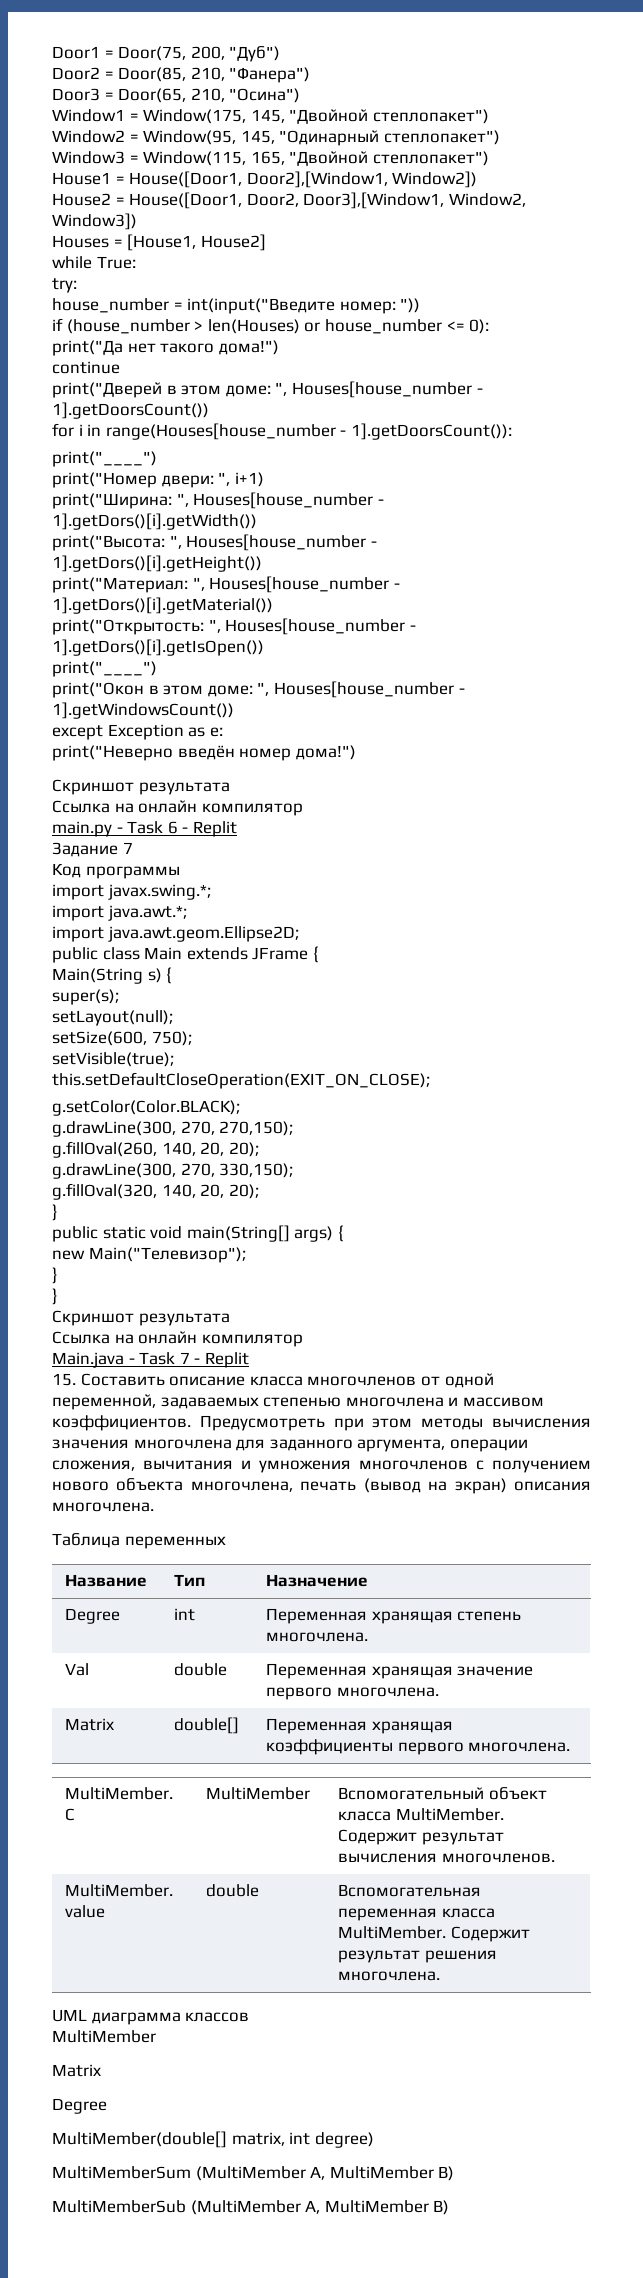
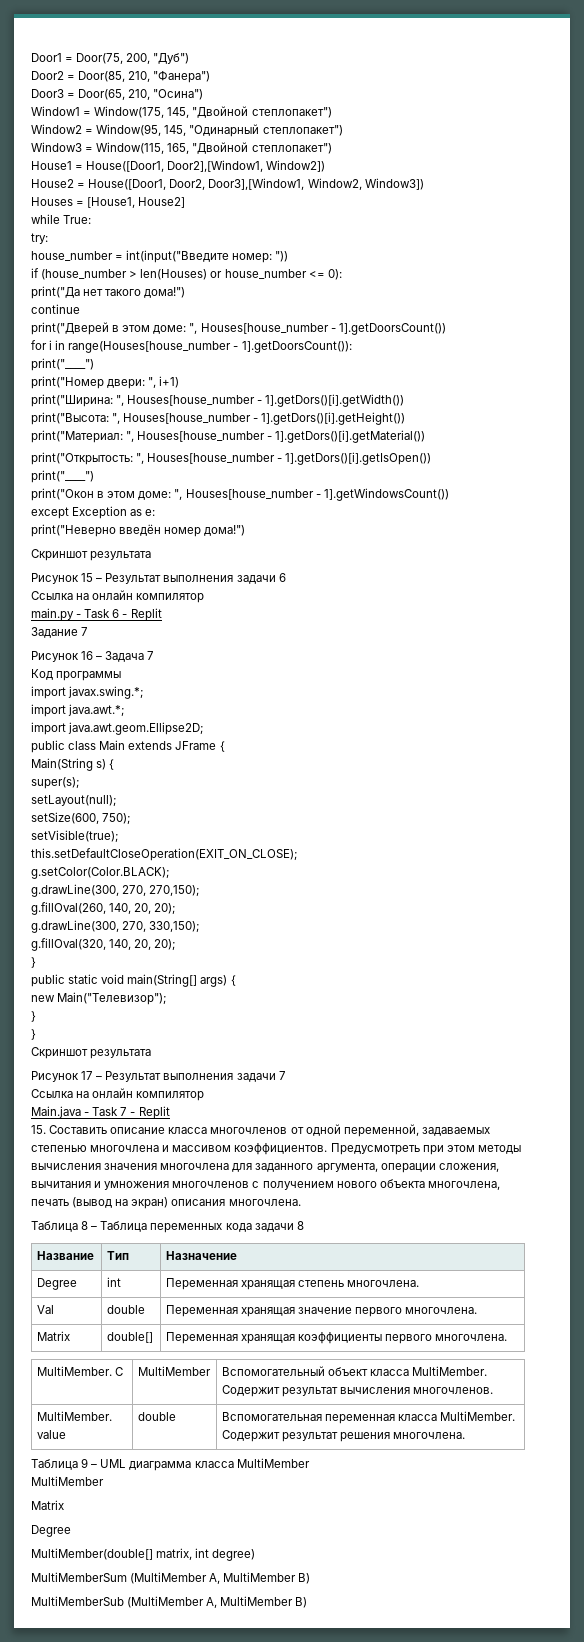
+ Рисунок 15 – Результат выполнения задачи 6
+ Рисунок 16 – Задача 7
+ Рисунок 17 – Результат выполнения задачи 7
- Таблица переменных
+ Таблица 8 – Таблица переменных кода задачи 8
- UML диаграмма классов
+ Таблица 9 – UML диаграмма класса MultiMember

